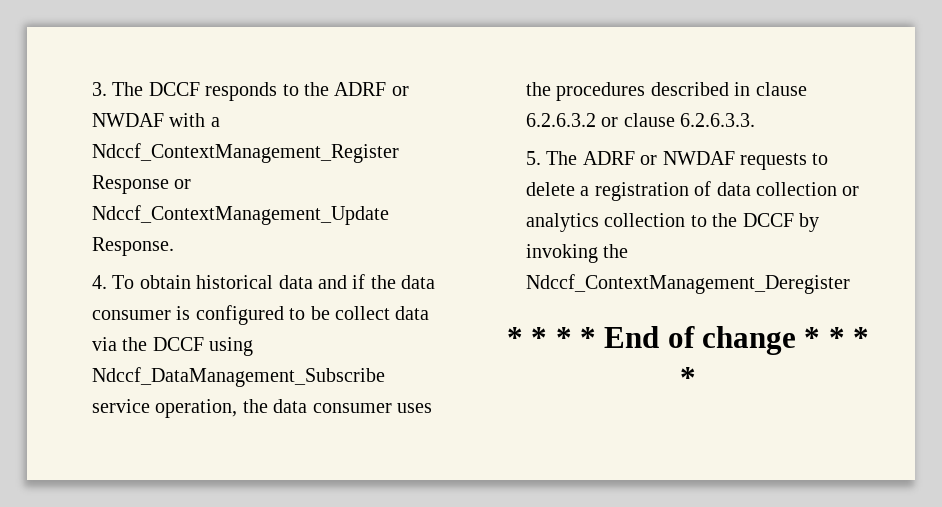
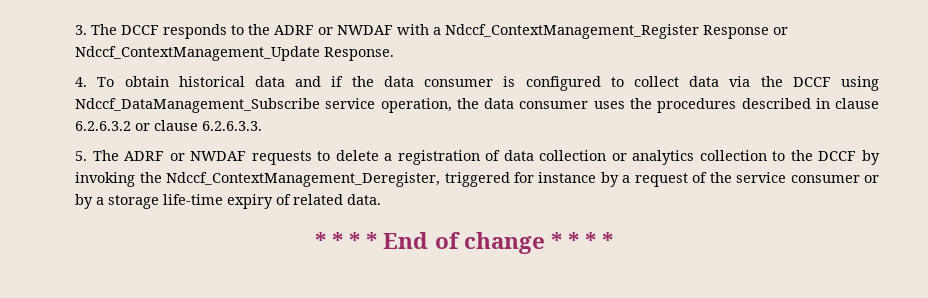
- 4. To obtain historical data and if the data consumer is configured to be collect data via the DCCF using Ndccf_DataManagement_Subscribe service operation, the data consumer uses the procedures described in clause 6.2.6.3.2 or clause 6.2.6.3.3.
+ 4. To obtain historical data and if the data consumer is configured to collect data via the DCCF using Ndccf_DataManagement_Subscribe service operation, the data consumer uses the procedures described in clause 6.2.6.3.2 or clause 6.2.6.3.3.
- 5. The ADRF or NWDAF requests to delete a registration of data collection or analytics collection to the DCCF by invoking the Ndccf_ContextManagement_Deregister
+ 5. The ADRF or NWDAF requests to delete a registration of data collection or analytics collection to the DCCF by invoking the Ndccf_ContextManagement_Deregister, triggered for instance by a request of the service consumer or by a storage life-time expiry of related data.

